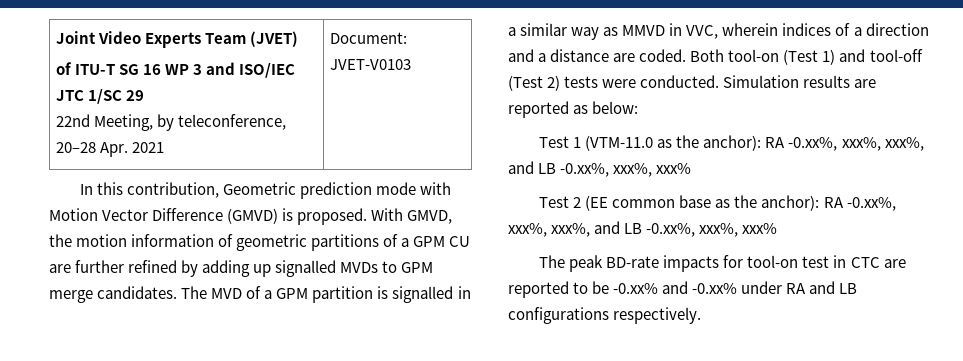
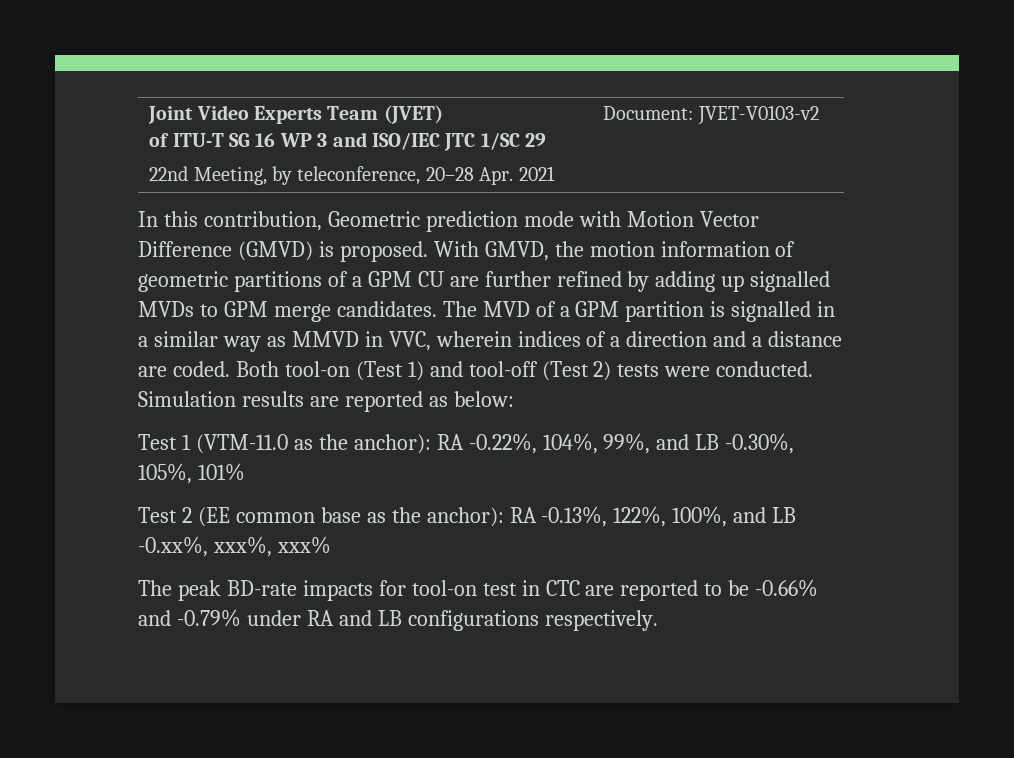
  Joint Video Experts Team (JVET)
  of ITU-T SG 16 WP 3 and ISO/IEC JTC 1/SC 29
- 22nd Meeting, by teleconference, 20–28 Apr. 2021 | Document: JVET-V0103
+ 22nd Meeting, by teleconference, 20–28 Apr. 2021 | Document: JVET-V0103-v2
- Test 1 (VTM-11.0 as the anchor): RA -0.xx%, xxx%, xxx%, and LB -0.xx%, xxx%, xxx%
+ Test 1 (VTM-11.0 as the anchor): RA -0.22%, 104%, 99%, and LB -0.30%, 105%, 101%
- Test 2 (EE common base as the anchor): RA -0.xx%, xxx%, xxx%, and LB -0.xx%, xxx%, xxx%
+ Test 2 (EE common base as the anchor): RA -0.13%, 122%, 100%, and LB -0.xx%, xxx%, xxx%
- The peak BD-rate impacts for tool-on test in CTC are reported to be -0.xx% and -0.xx% under RA and LB configurations respectively.
+ The peak BD-rate impacts for tool-on test in CTC are reported to be -0.66% and -0.79% under RA and LB configurations respectively.

